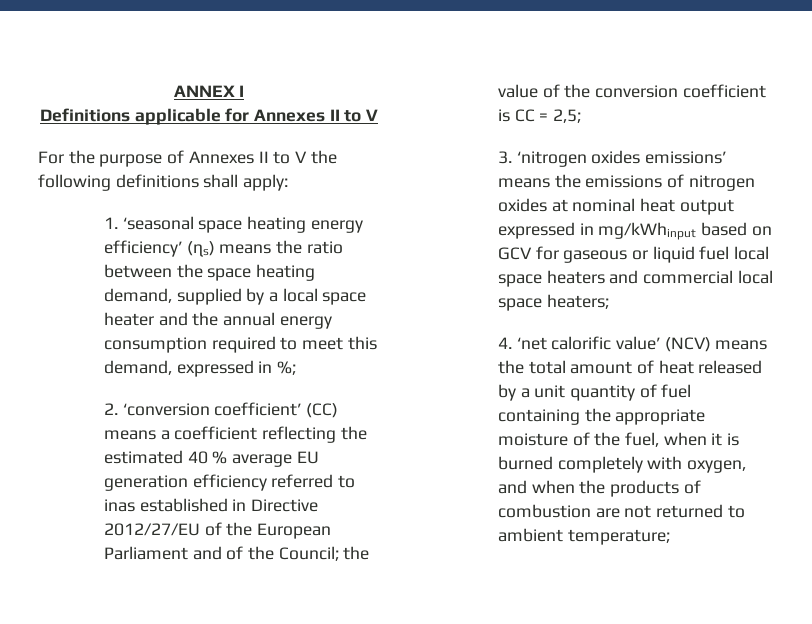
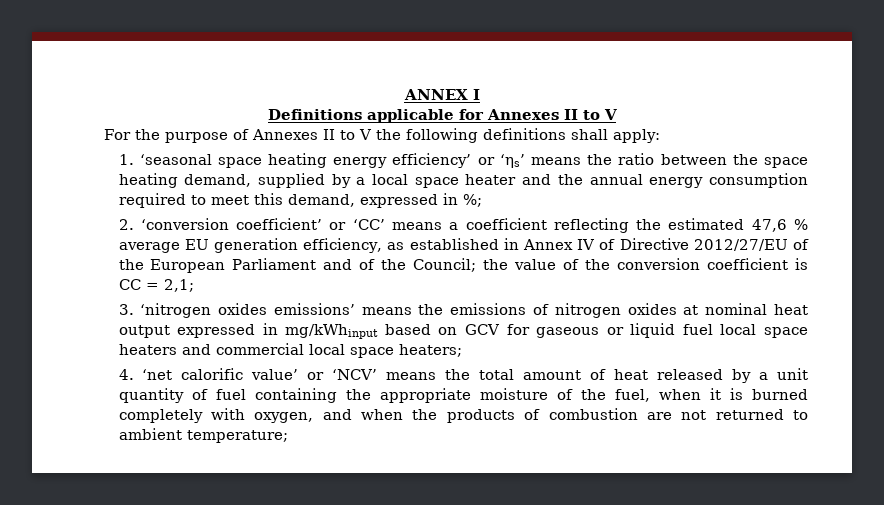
- 1. ‘seasonal space heating energy efficiency’ (ηs) means the ratio between the space heating demand, supplied by a local space heater and the annual energy consumption required to meet this demand, expressed in %;
+ 1. ‘seasonal space heating energy efficiency’ or ‘ηs’ means the ratio between the space heating demand, supplied by a local space heater and the annual energy consumption required to meet this demand, expressed in %;
- 2. ‘conversion coefficient’ (CC) means a coefficient reflecting the estimated 40 % average EU generation efficiency referred to inas established in Directive 2012/27/EU of the European Parliament and of the Council; the value of the conversion coefficient is CC = 2,5;
+ 2. ‘conversion coefficient’ or ‘CC’ means a coefficient reflecting the estimated 47,6 % average EU generation efficiency, as established in Annex IV of Directive 2012/27/EU of the European Parliament and of the Council; the value of the conversion coefficient is CC = 2,1;
- 4. ‘net calorific value’ (NCV) means the total amount of heat released by a unit quantity of fuel containing the appropriate moisture of the fuel, when it is burned completely with oxygen, and when the products of combustion are not returned to ambient temperature;
+ 4. ‘net calorific value’ or ‘NCV’ means the total amount of heat released by a unit quantity of fuel containing the appropriate moisture of the fuel, when it is burned completely with oxygen, and when the products of combustion are not returned to ambient temperature;

